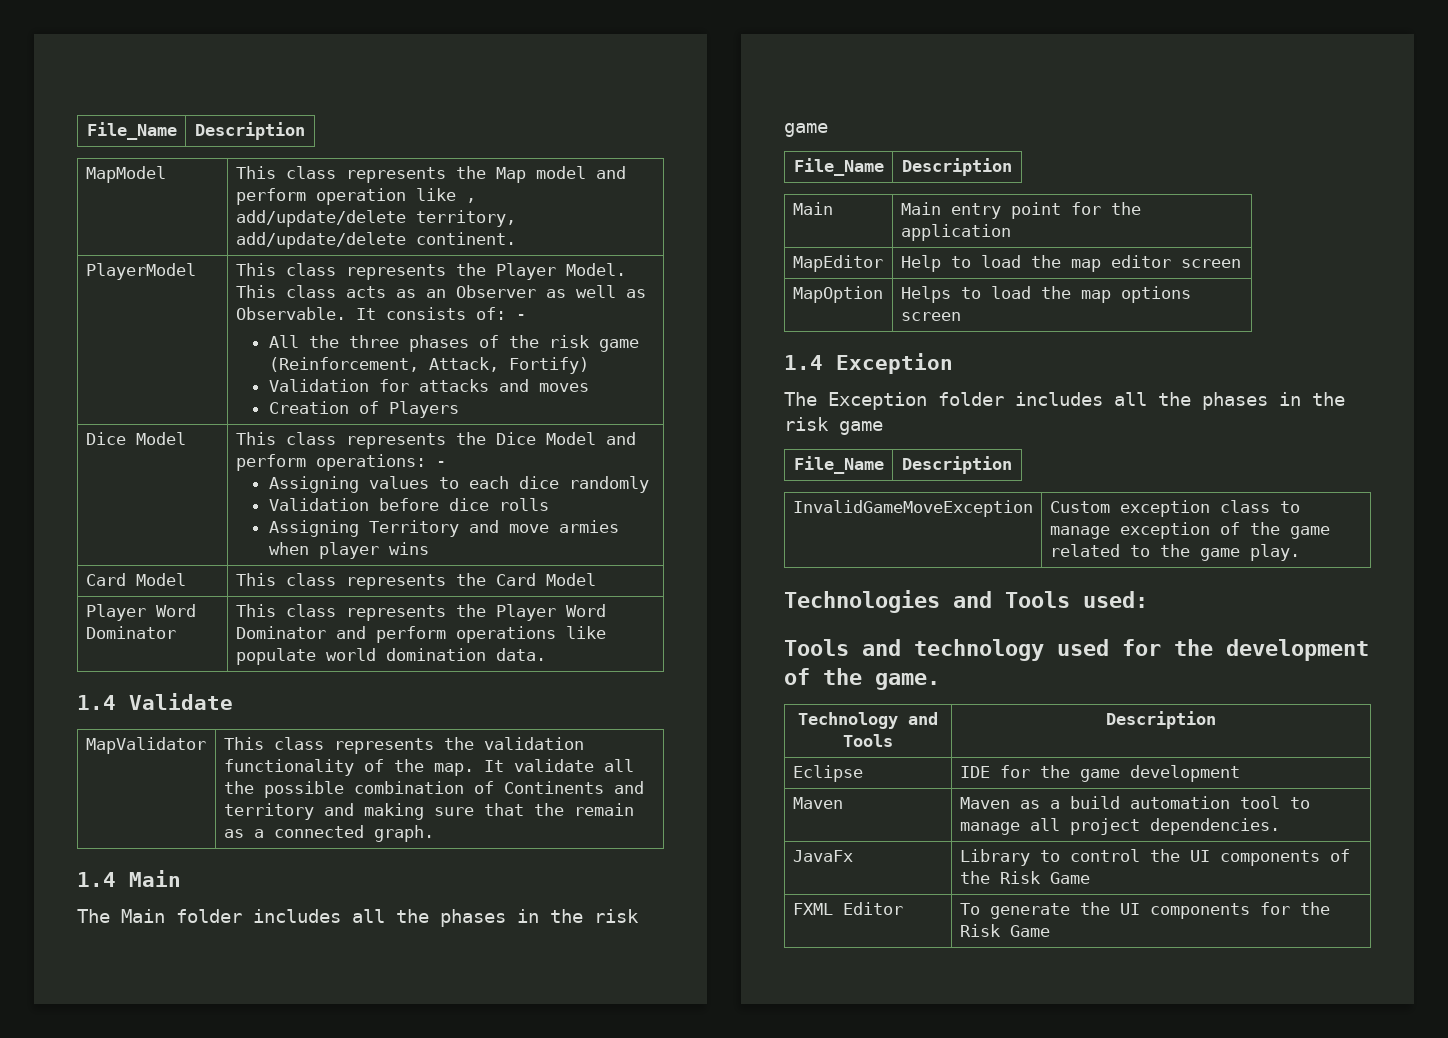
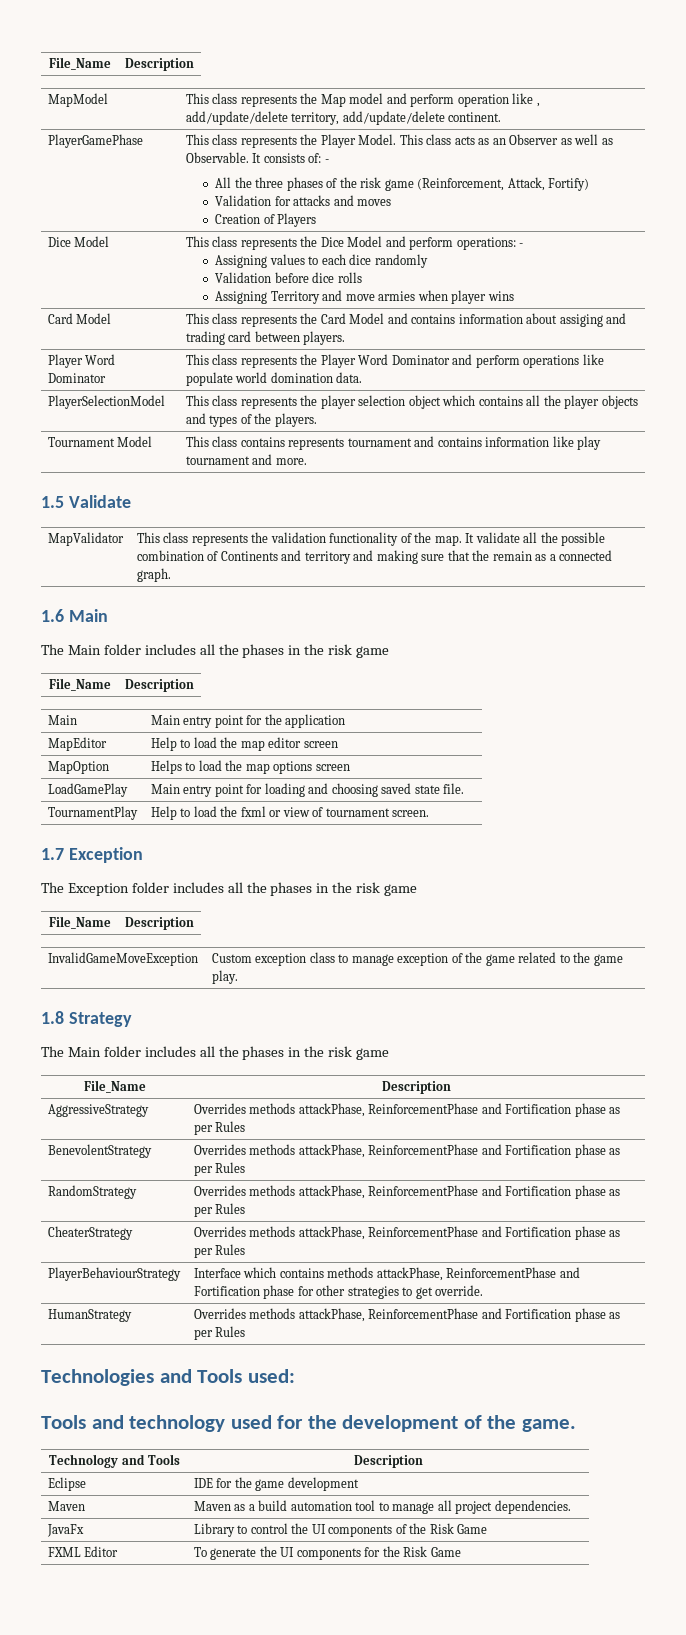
- PlayerModel | This class represents the Player Model. This class acts as an Observer as well as Observable. It consists of: -
+ PlayerGamePhase | This class represents the Player Model. This class acts as an Observer as well as Observable. It consists of: -
- Card Model | This class represents the Card Model
+ Card Model | This class represents the Card Model and contains information about assiging and trading card between players.
- 1.4 Validate
+ PlayerSelectionModel | This class represents the player selection object which contains all the player objects and types of the players.
+ Tournament Model | This class contains represents tournament and contains information like play tournament and more.
+ 1.5 Validate
- 1.4 Main
+ 1.6 Main
- 1.4 Exception
+ LoadGamePlay | Main entry point for loading and choosing saved state file.
+ TournamentPlay | Help to load the fxml or view of tournament screen.
+ 1.7 Exception
+ 1.8 Strategy
+ The Main folder includes all the phases in the risk game
+ File_Name | Description
+ AggressiveStrategy | Overrides methods attackPhase, ReinforcementPhase and Fortification phase as per Rules
+ BenevolentStrategy | Overrides methods attackPhase, ReinforcementPhase and Fortification phase as per Rules
+ RandomStrategy | Overrides methods attackPhase, ReinforcementPhase and Fortification phase as per Rules
+ CheaterStrategy | Overrides methods attackPhase, ReinforcementPhase and Fortification phase as per Rules
+ PlayerBehaviourStrategy | Interface which contains methods attackPhase, ReinforcementPhase and Fortification phase for other strategies to get override.
+ HumanStrategy | Overrides methods attackPhase, ReinforcementPhase and Fortification phase as per Rules

